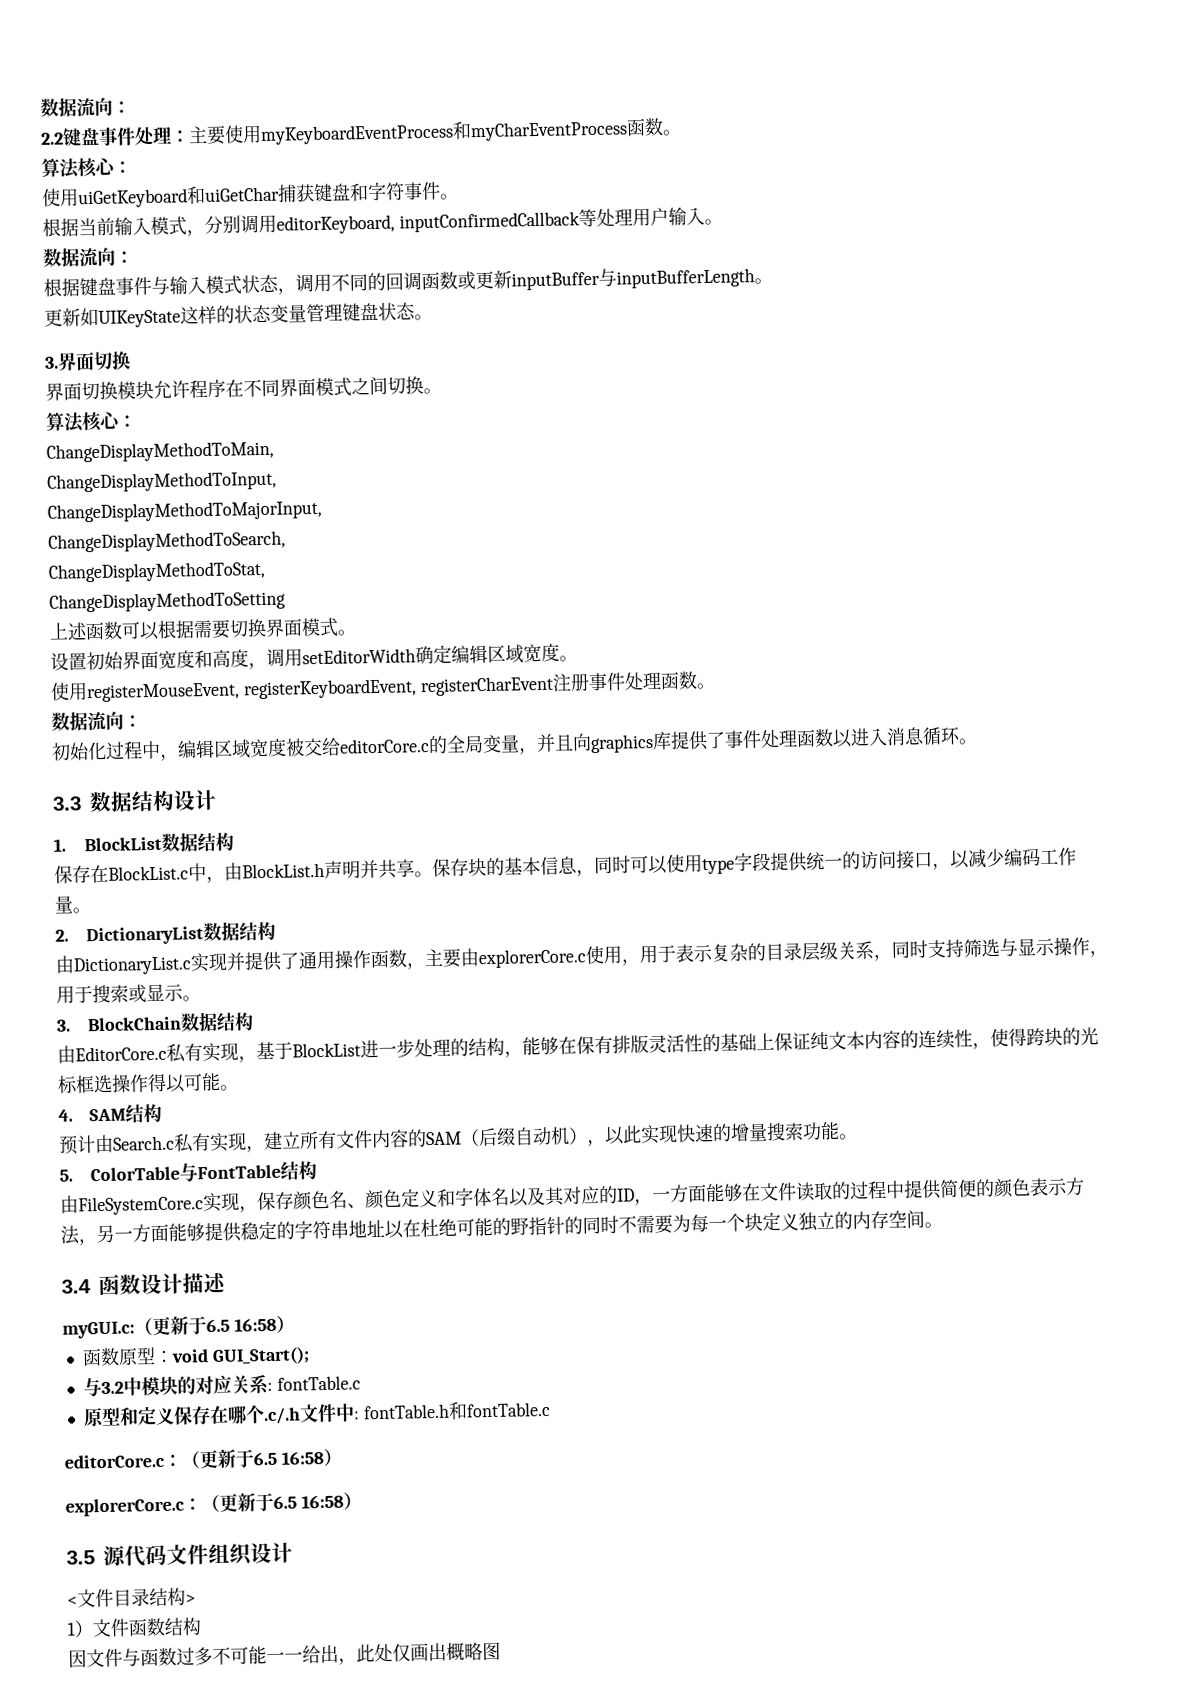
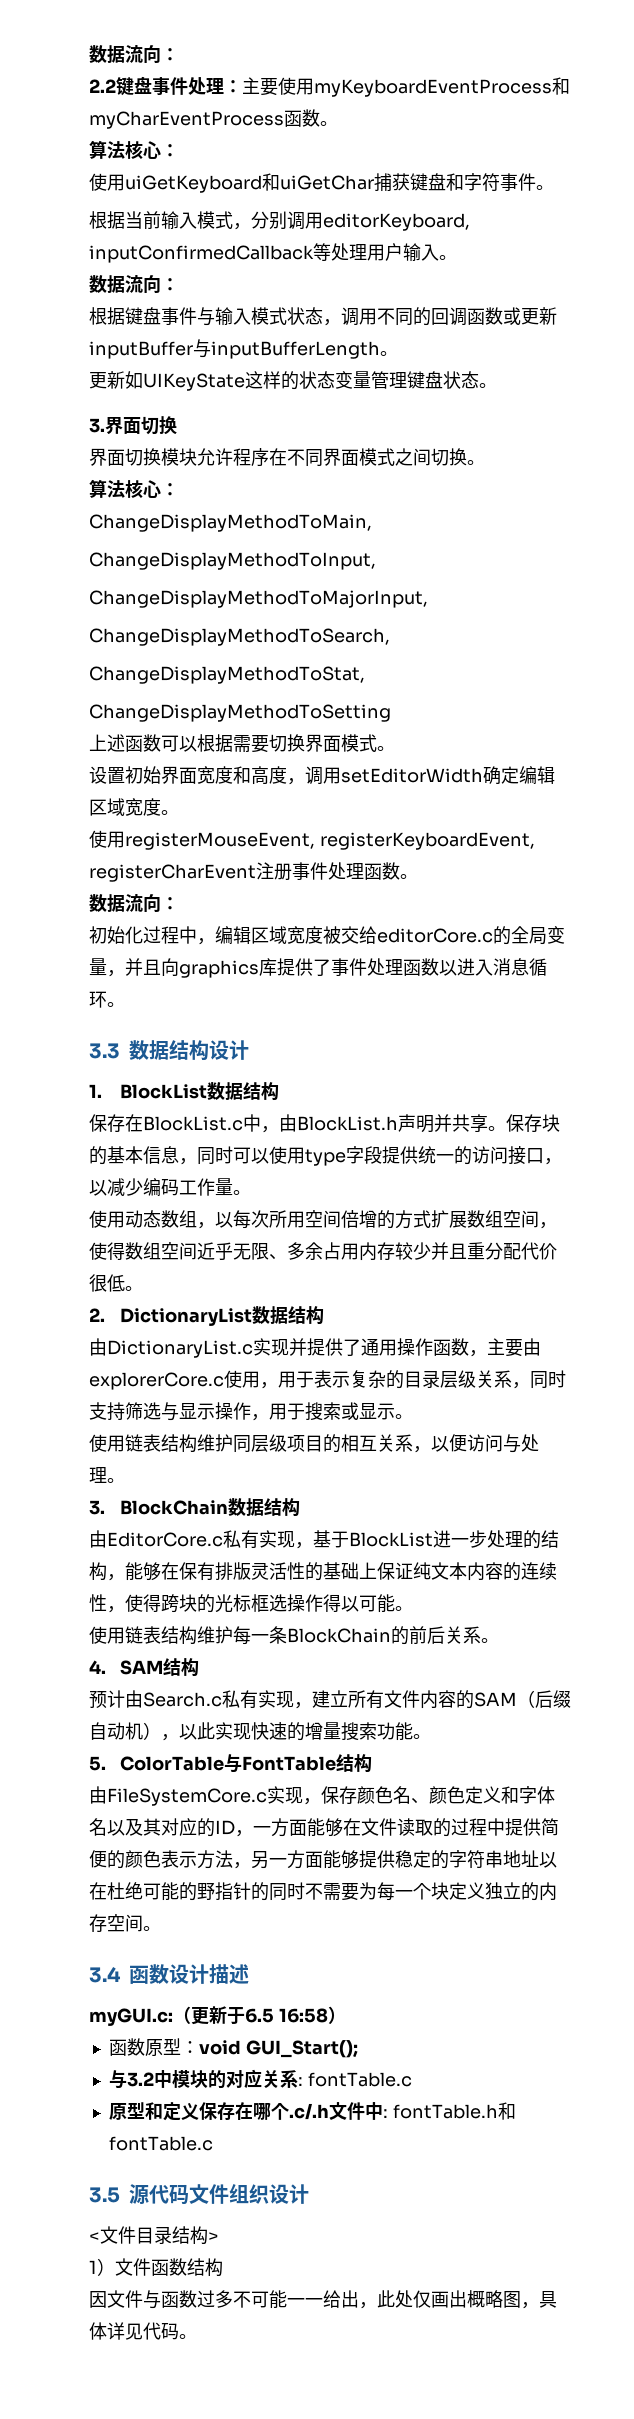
+ 使用动态数组，以每次所用空间倍增的方式扩展数组空间，使得数组空间近乎无限、多余占用内存较少并且重分配代价很低。
+ 使用链表结构维护同层级项目的相互关系，以便访问与处理。
+ 使用链表结构维护每一条BlockChain的前后关系。
- editorCore.c：（更新于6.5 16:58）
- explorerCore.c：（更新于6.5 16:58）
- 因文件与函数过多不可能一一给出，此处仅画出概略图
+ 因文件与函数过多不可能一一给出，此处仅画出概略图，具体详见代码。

